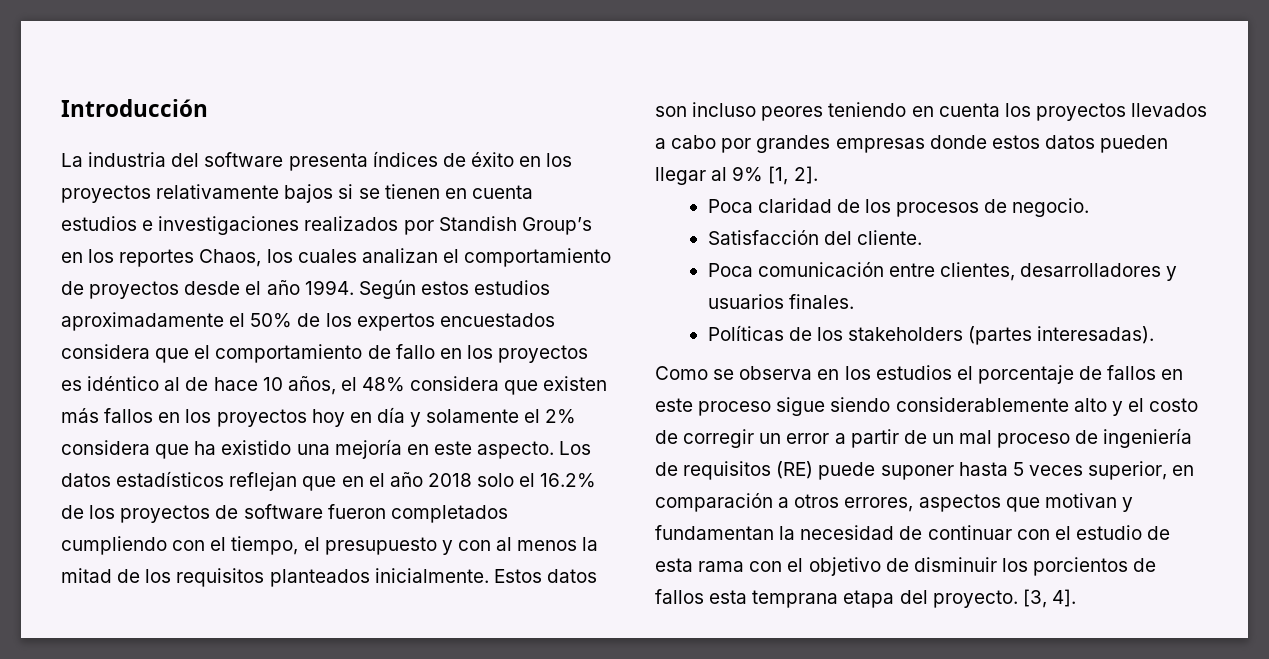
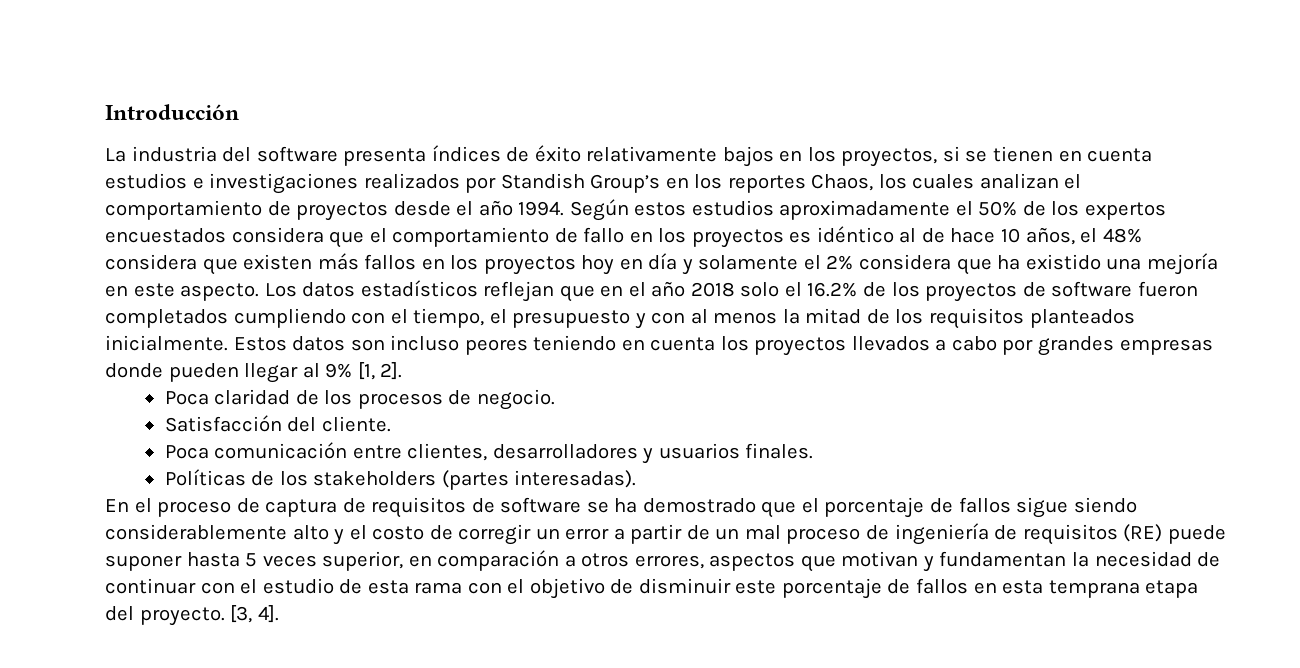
- La industria del software presenta índices de éxito en los proyectos relativamente bajos si se tienen en cuenta estudios e investigaciones realizados por Standish Group’s en los reportes Chaos, los cuales analizan el comportamiento de proyectos desde el año 1994.
+ La industria del software presenta índices de éxito relativamente bajos en los proyectos, si se tienen en cuenta estudios e investigaciones realizados por Standish Group’s en los reportes Chaos, los cuales analizan el comportamiento de proyectos desde el año 1994.
- Estos datos son incluso peores teniendo en cuenta los proyectos llevados a cabo por grandes empresas donde estos datos pueden llegar al 9% [1, 2].
+ Estos datos son incluso peores teniendo en cuenta los proyectos llevados a cabo por grandes empresas donde pueden llegar al 9% [1, 2].
- Como se observa en los estudios el porcentaje de fallos en este proceso sigue siendo considerablemente alto y el costo de corregir un error a partir de un mal proceso de ingeniería de requisitos (RE) puede suponer hasta 5 veces superior, en comparación a otros errores, aspectos que motivan y fundamentan la necesidad de continuar con el estudio de esta rama con el objetivo de disminuir los porcientos de fallos esta temprana etapa del proyecto.
+ En el proceso de captura de requisitos de software se ha demostrado que el porcentaje de fallos sigue siendo considerablemente alto y el costo de corregir un error a partir de un mal proceso de ingeniería de requisitos (RE) puede suponer hasta 5 veces superior, en comparación a otros errores, aspectos que motivan y fundamentan la necesidad de continuar con el estudio de esta rama con el objetivo de disminuir este porcentaje de fallos en esta temprana etapa del proyecto.

